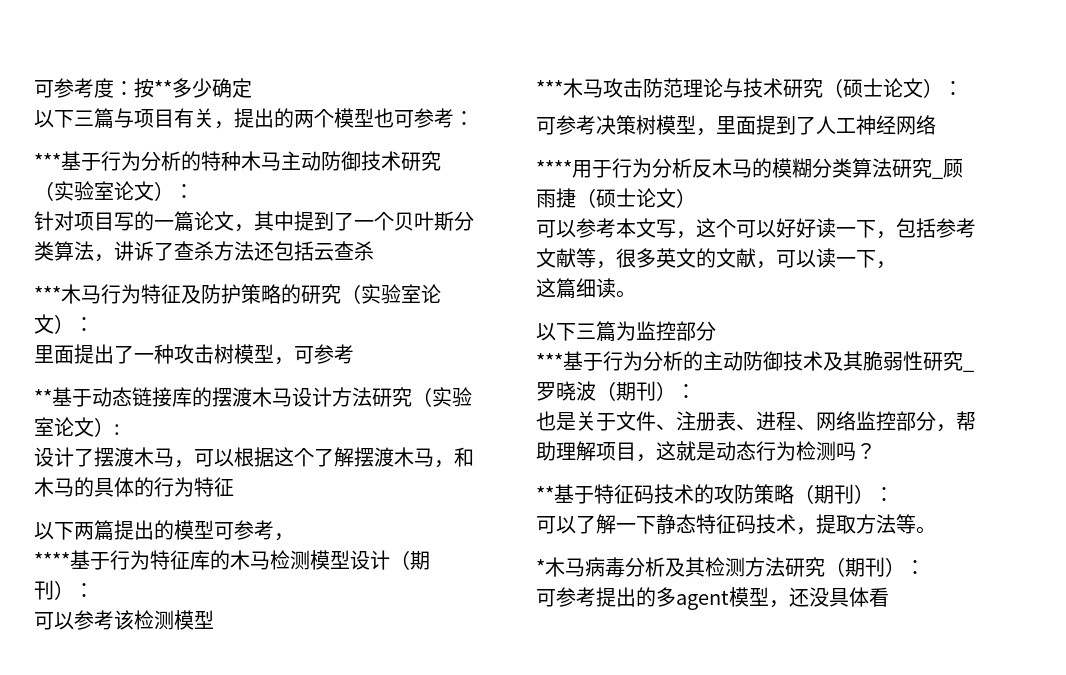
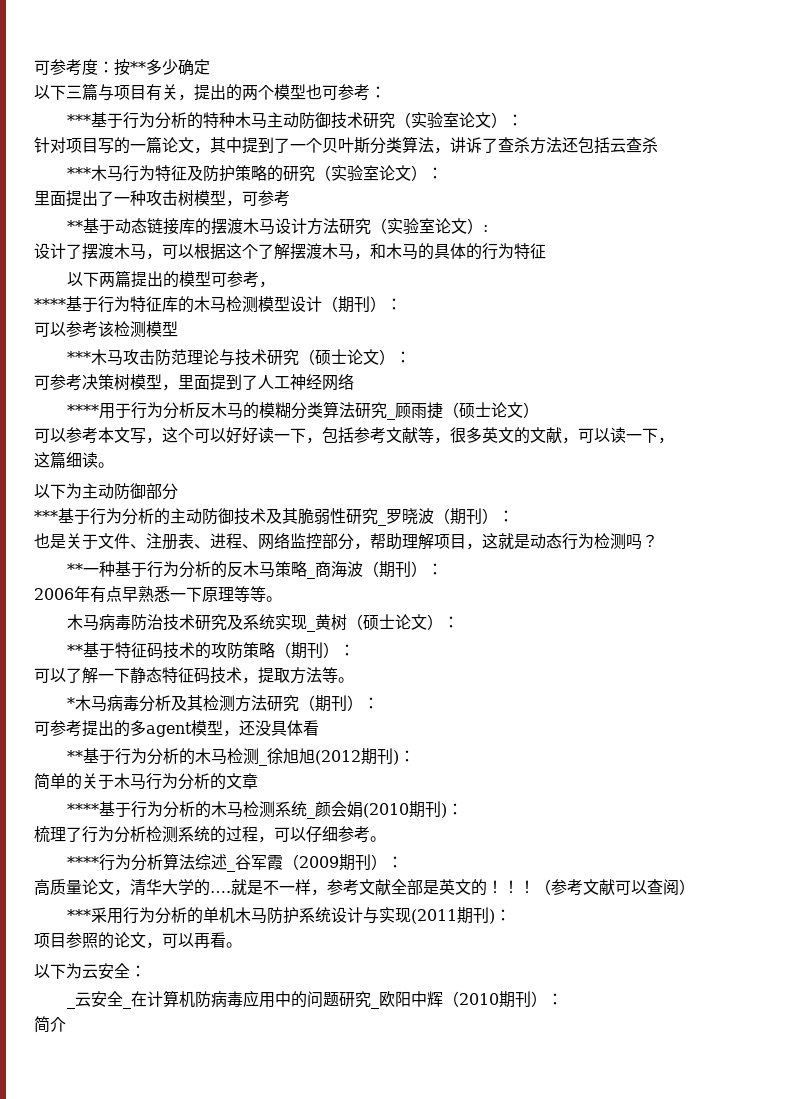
- 以下三篇为监控部分
+ 以下为主动防御部分
+ **一种基于行为分析的反木马策略_商海波（期刊）：
+ 2006年有点早熟悉一下原理等等。
+ 木马病毒防治技术研究及系统实现_黄树（硕士论文）：
+ **基于行为分析的木马检测_徐旭旭(2012期刊)：
+ 简单的关于木马行为分析的文章
+ ****基于行为分析的木马检测系统_颜会娟(2010期刊)：
+ 梳理了行为分析检测系统的过程，可以仔细参考。
+ ****行为分析算法综述_谷军霞（2009期刊）：
+ 高质量论文，清华大学的….就是不一样，参考文献全部是英文的！！！（参考文献可以查阅）
+ ***采用行为分析的单机木马防护系统设计与实现(2011期刊)：
+ 项目参照的论文，可以再看。
+ 以下为云安全：
+ _云安全_在计算机防病毒应用中的问题研究_欧阳中辉（2010期刊）：
+ 简介

